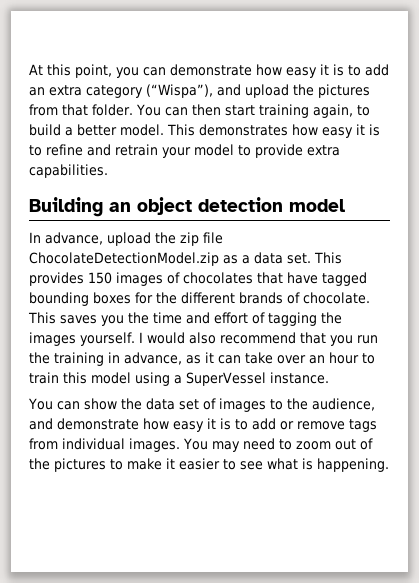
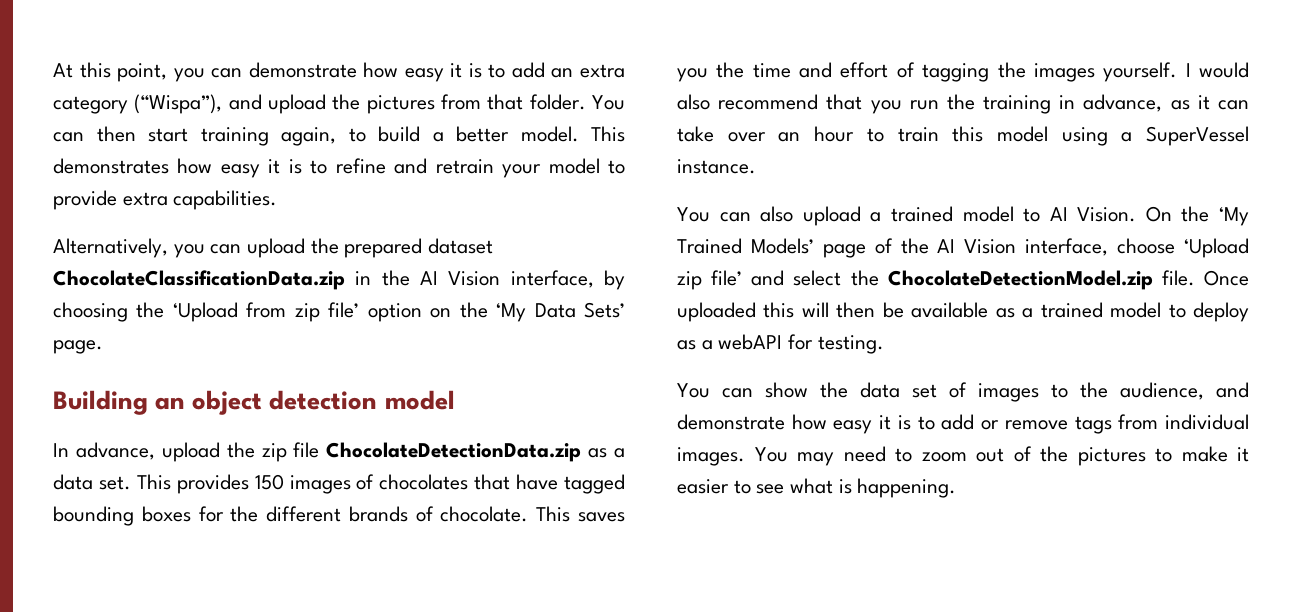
+ Alternatively, you can upload the prepared dataset ChocolateClassificationData.zip in the AI Vision interface, by choosing the ‘Upload from zip file’ option on the ‘My Data Sets’ page.
- In advance, upload the zip file ChocolateDetectionModel.zip as a data set.
+ In advance, upload the zip file ChocolateDetectionData.zip as a data set.
+ You can also upload a trained model to AI Vision. On the ‘My Trained Models’ page of the AI Vision interface, choose ‘Upload zip file’ and select the ChocolateDetectionModel.zip file. Once uploaded this will then be available as a trained model to deploy as a webAPI for testing.

